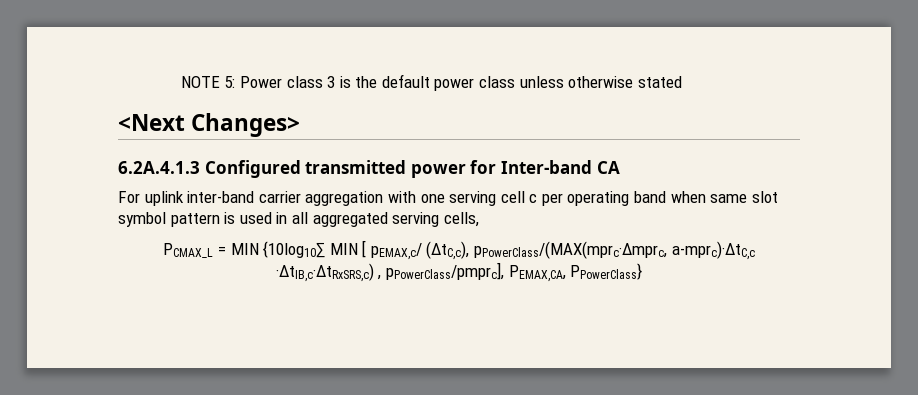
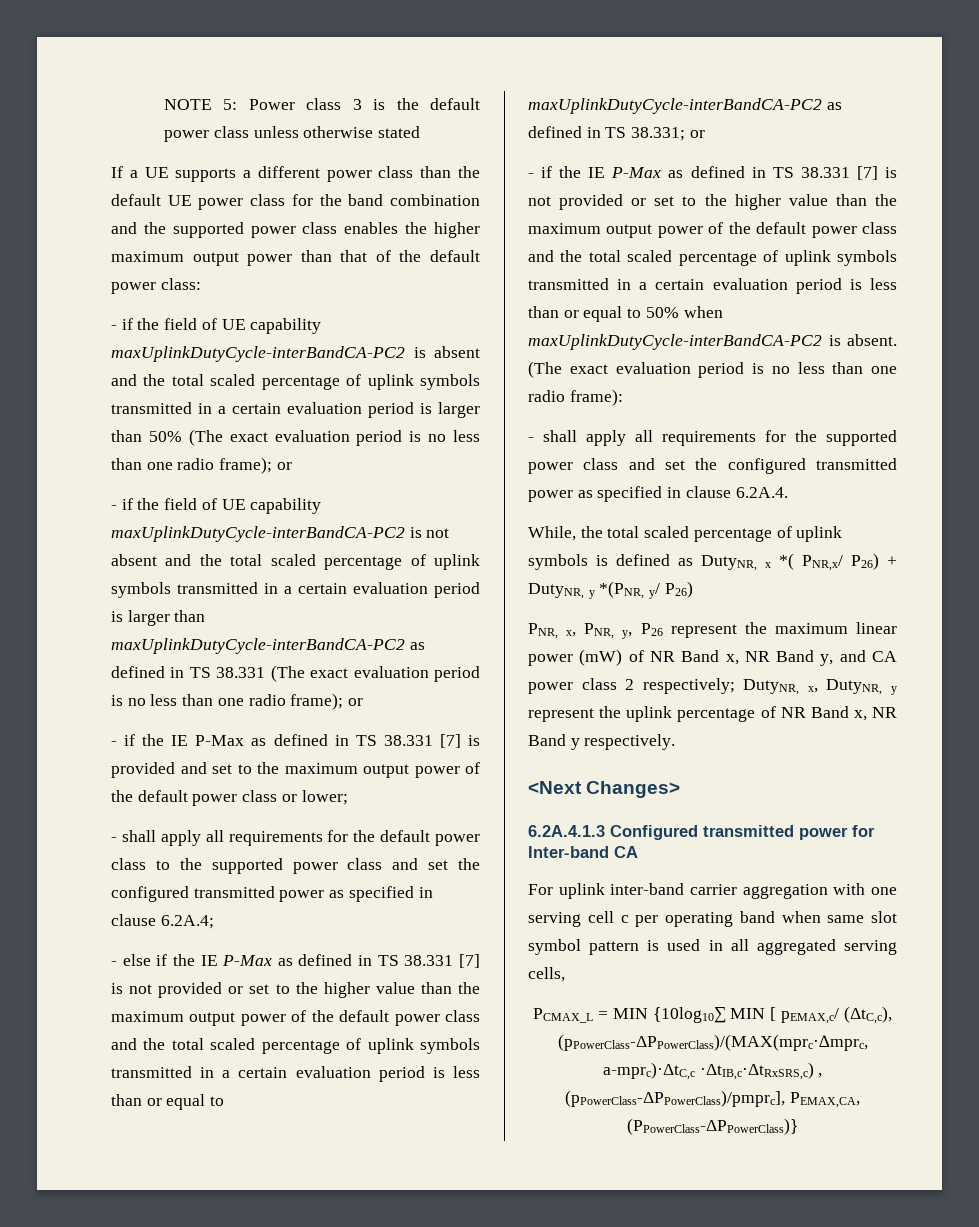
+ If a UE supports a different power class than the default UE power class for the band combination and the supported power class enables the higher maximum output power than that of the default power class:
+ - if the field of UE capability maxUplinkDutyCycle-interBandCA-PC2 is absent and the total scaled percentage of uplink symbols transmitted in a certain evaluation period is larger than 50% (The exact evaluation period is no less than one radio frame); or
+ - if the field of UE capability maxUplinkDutyCycle-interBandCA-PC2 is not absent and the total scaled percentage of uplink symbols transmitted in a certain evaluation period is larger than maxUplinkDutyCycle-interBandCA-PC2 as defined in TS 38.331 (The exact evaluation period is no less than one radio frame); or
+ - if the IE P-Max as defined in TS 38.331 [7] is provided and set to the maximum output power of the default power class or lower;
+ - shall apply all requirements for the default power class to the supported power class and set the configured transmitted power as specified in clause 6.2A.4;
+ - else if the IE P-Max as defined in TS 38.331 [7] is not provided or set to the higher value than the maximum output power of the default power class and the total scaled percentage of uplink symbols transmitted in a certain evaluation period is less than or equal to maxUplinkDutyCycle-interBandCA-PC2 as defined in TS 38.331; or
+ - if the IE P-Max as defined in TS 38.331 [7] is not provided or set to the higher value than the maximum output power of the default power class and the total scaled percentage of uplink symbols transmitted in a certain evaluation period is less than or equal to 50% when maxUplinkDutyCycle-interBandCA-PC2 is absent. (The exact evaluation period is no less than one radio frame):
+ - shall apply all requirements for the supported power class and set the configured transmitted power as specified in clause 6.2A.4.
+ While, the total scaled percentage of uplink symbols is defined as DutyNR, x *( PNR,x/ P26) + DutyNR, y *(PNR, y/ P26)
+ PNR, x, PNR, y, P26 represent the maximum linear power (mW) of NR Band x, NR Band y, and CA power class 2 respectively; DutyNR, x, DutyNR, y represent the uplink percentage of NR Band x, NR Band y respectively.
- PCMAX_L = MIN {10log10∑ MIN [ pEMAX,c/ (ΔtC,c), pPowerClass/(MAX(mprc·∆mprc, a-mprc)·ΔtC,c ·ΔtIB,c·ΔtRxSRS,c) , pPowerClass/pmprc], PEMAX,CA, PPowerClass}
+ PCMAX_L = MIN {10log10∑ MIN [ pEMAX,c/ (ΔtC,c), (pPowerClass-ΔPPowerClass)/(MAX(mprc·∆mprc, a-mprc)·ΔtC,c ·ΔtIB,c·ΔtRxSRS,c) , (pPowerClass-ΔPPowerClass)/pmprc], PEMAX,CA, (PPowerClass-ΔPPowerClass)}

